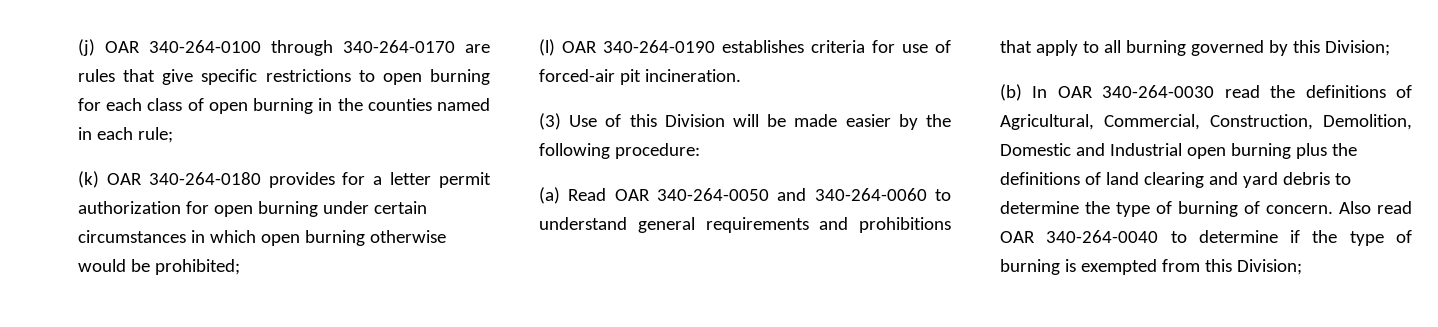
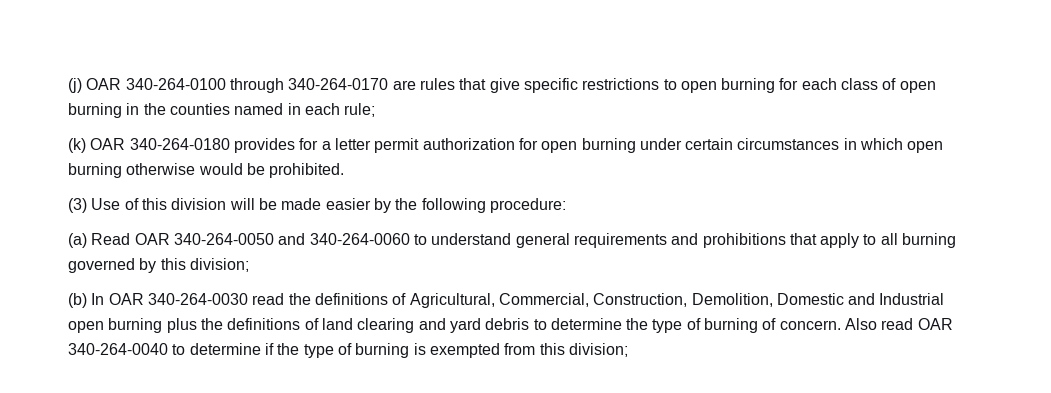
- (k) OAR 340-264-0180 provides for a letter permit authorization for open burning under certain circumstances in which open burning otherwise would be prohibited;
- (l) OAR 340-264-0190 establishes criteria for use of forced-air pit incineration.
+ (k) OAR 340-264-0180 provides for a letter permit authorization for open burning under certain circumstances in which open burning otherwise would be prohibited.
- (3) Use of this Division will be made easier by the following procedure:
+ (3) Use of this division will be made easier by the following procedure:
- (a) Read OAR 340-264-0050 and 340-264-0060 to understand general requirements and prohibitions that apply to all burning governed by this Division;
+ (a) Read OAR 340-264-0050 and 340-264-0060 to understand general requirements and prohibitions that apply to all burning governed by this division;
- Also read OAR 340-264-0040 to determine if the type of burning is exempted from this Division;
+ Also read OAR 340-264-0040 to determine if the type of burning is exempted from this division;

